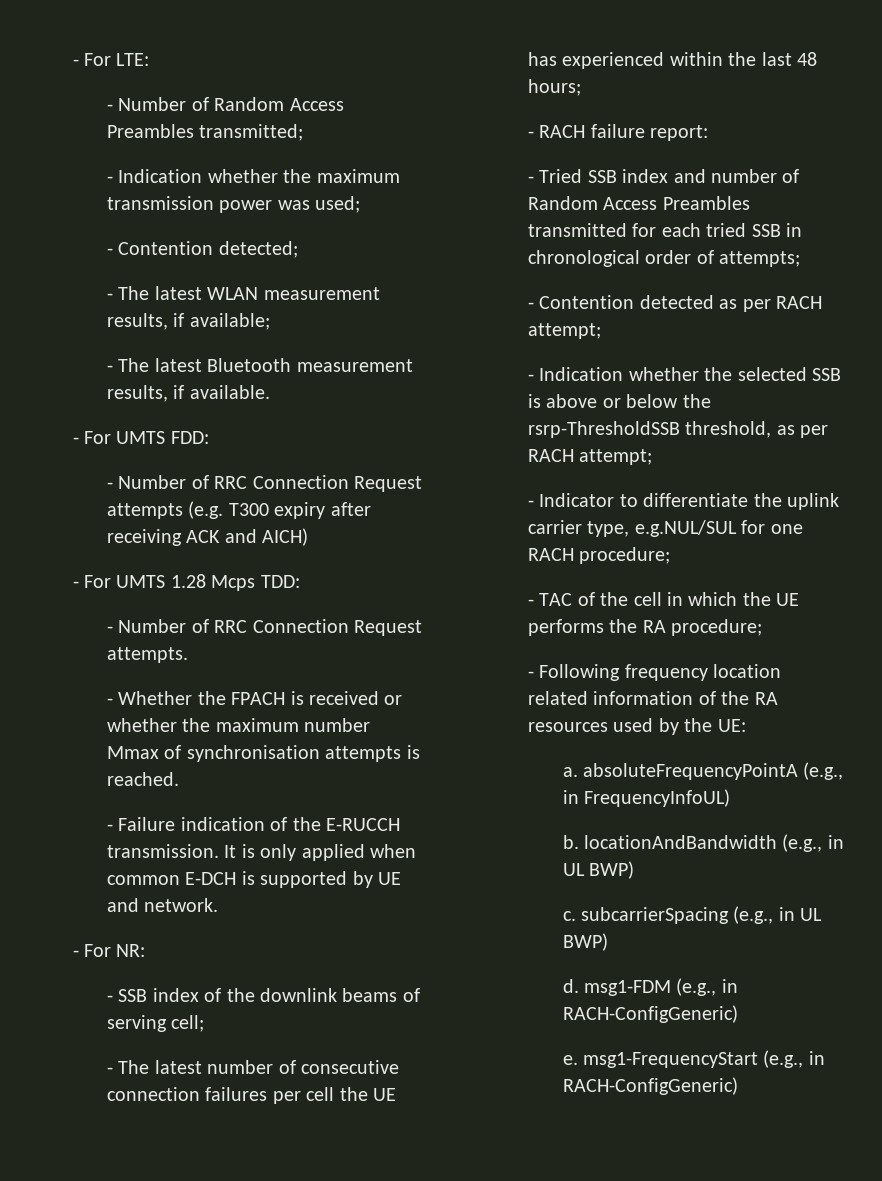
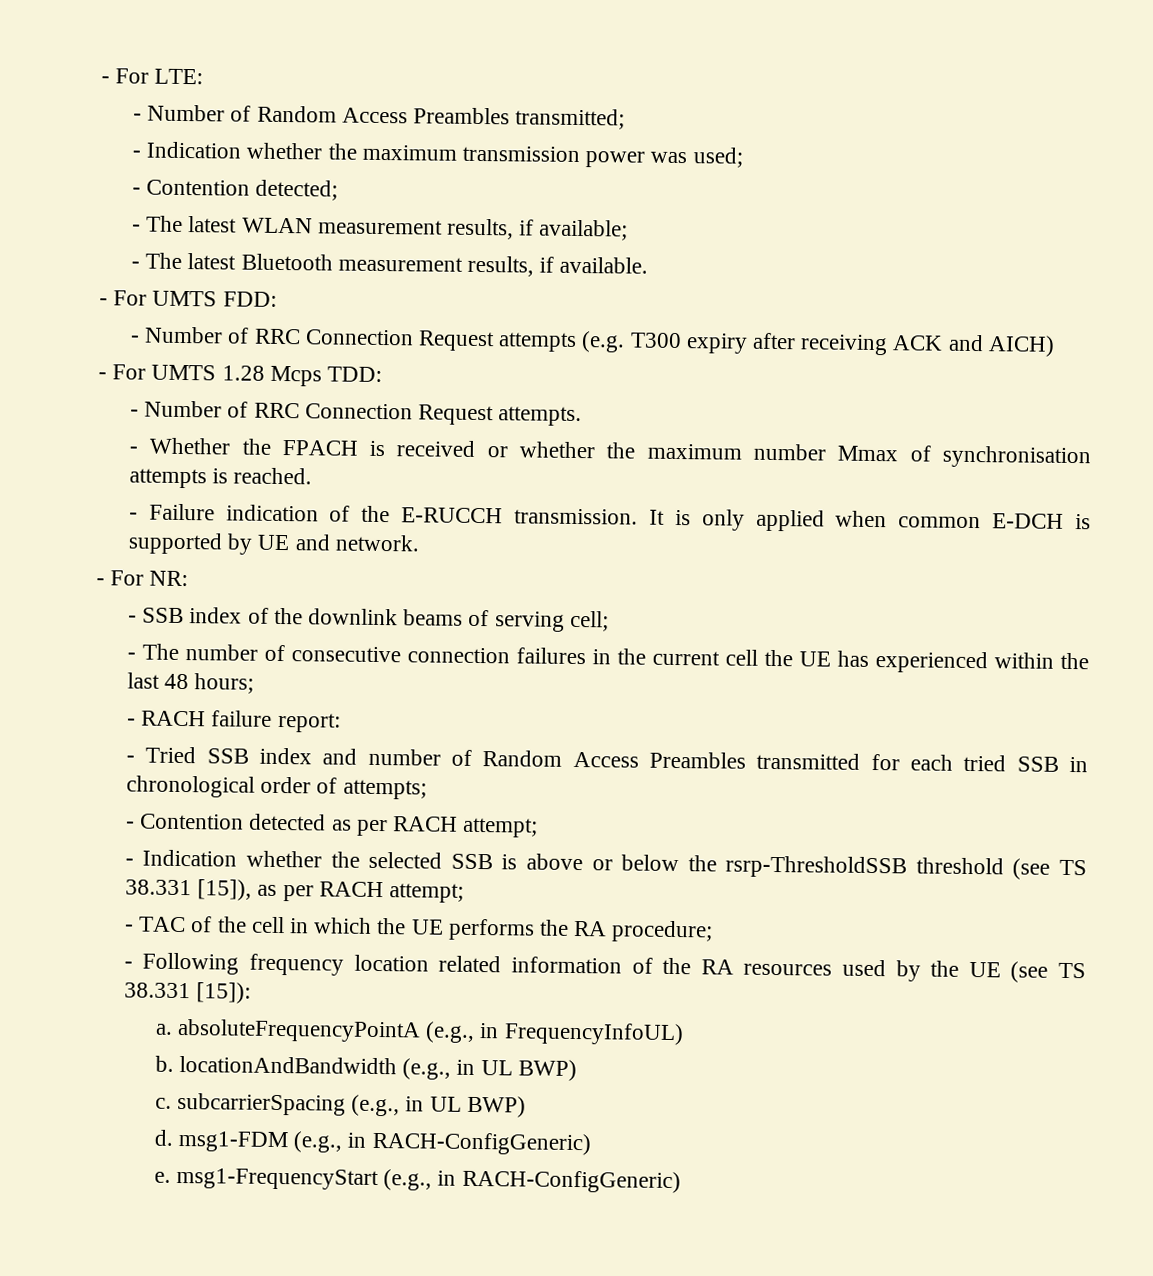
- - The latest number of consecutive connection failures per cell the UE has experienced within the last 48 hours;
+ - The number of consecutive connection failures in the current cell the UE has experienced within the last 48 hours;
- - Indication whether the selected SSB is above or below the rsrp-ThresholdSSB threshold, as per RACH attempt;
- - Indicator to differentiate the uplink carrier type, e.g.NUL/SUL for one RACH procedure;
+ - Indication whether the selected SSB is above or below the rsrp-ThresholdSSB threshold (see TS 38.331 [15]), as per RACH attempt;
- - Following frequency location related information of the RA resources used by the UE:
+ - Following frequency location related information of the RA resources used by the UE (see TS 38.331 [15]):

